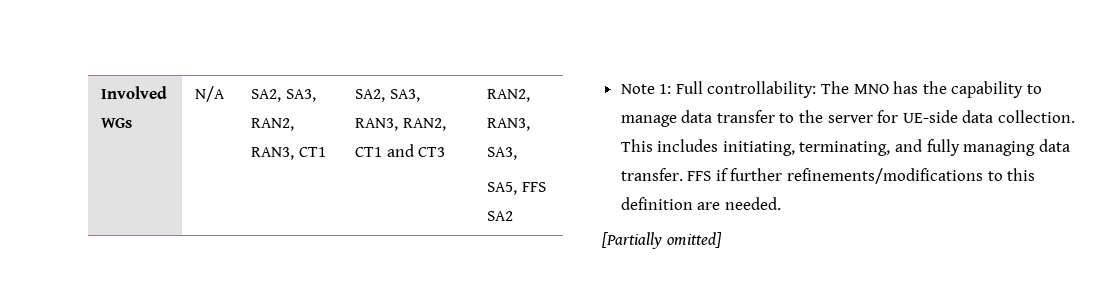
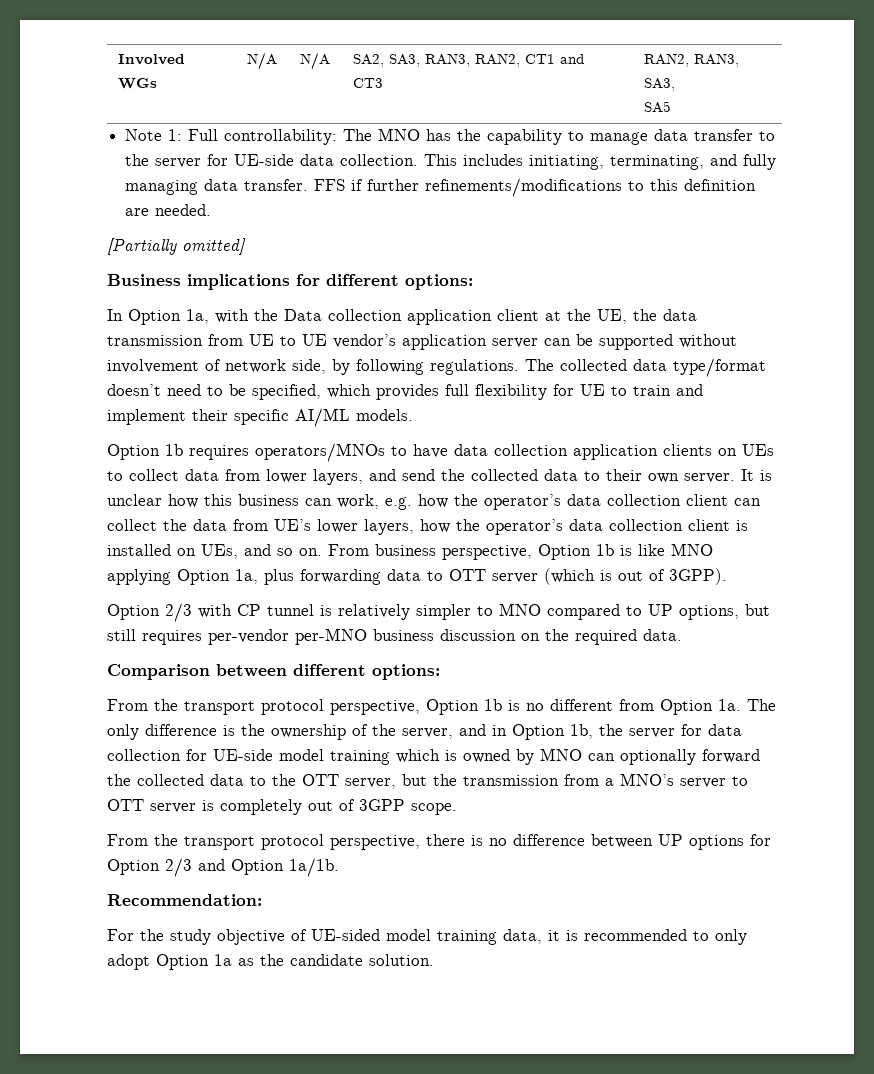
- Involved WGs | N/A | SA2, SA3, RAN2, RAN3, CT1 | SA2, SA3, RAN3, RAN2, CT1 and CT3 | RAN2, RAN3, SA3,
- SA5, FFS SA2
+ Involved WGs | N/A | N/A | SA2, SA3, RAN3, RAN2, CT1 and CT3 | RAN2, RAN3, SA3,
+ SA5
+ Business implications for different options:
+ In Option 1a, with the Data collection application client at the UE, the data transmission from UE to UE vendor’s application server can be supported without involvement of network side, by following regulations. The collected data type/format doesn’t need to be specified, which provides full flexibility for UE to train and implement their specific AI/ML models.
+ Option 1b requires operators/MNOs to have data collection application clients on UEs to collect data from lower layers, and send the collected data to their own server. It is unclear how this business can work, e.g. how the operator’s data collection client can collect the data from UE’s lower layers, how the operator’s data collection client is installed on UEs, and so on. From business perspective, Option 1b is like MNO applying Option 1a, plus forwarding data to OTT server (which is out of 3GPP).
+ Option 2/3 with CP tunnel is relatively simpler to MNO compared to UP options, but still requires per-vendor per-MNO business discussion on the required data.
+ Comparison between different options:
+ From the transport protocol perspective, Option 1b is no different from Option 1a. The only difference is the ownership of the server, and in Option 1b, the server for data collection for UE-side model training which is owned by MNO can optionally forward the collected data to the OTT server, but the transmission from a MNO’s server to OTT server is completely out of 3GPP scope.
+ From the transport protocol perspective, there is no difference between UP options for Option 2/3 and Option 1a/1b.
+ Recommendation:
+ For the study objective of UE-sided model training data, it is recommended to only adopt Option 1a as the candidate solution.

